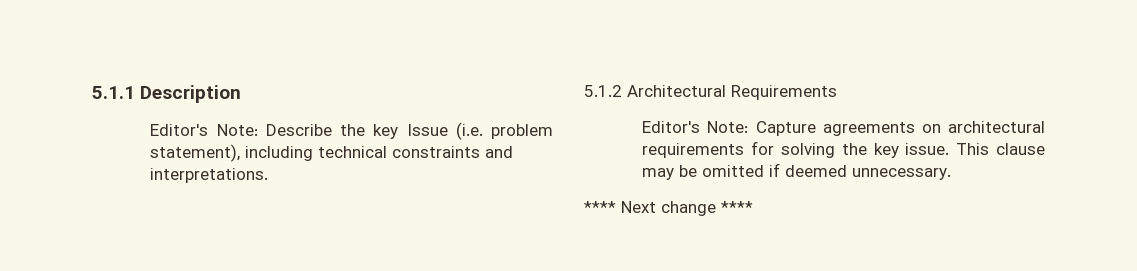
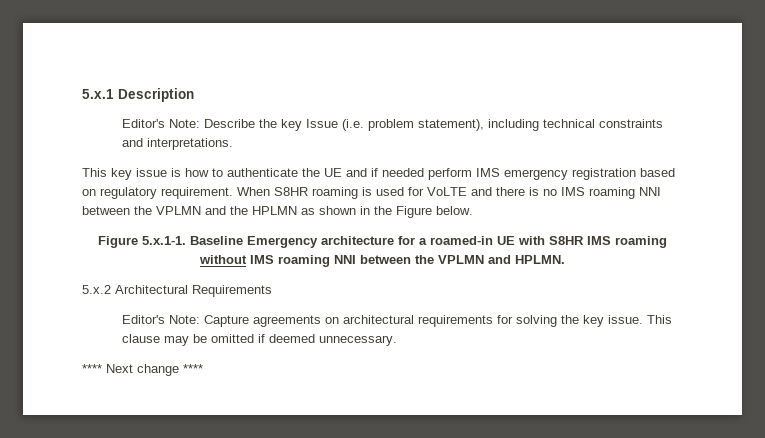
- 5.1.1 Description
+ 5.x.1 Description
- 5.1.2 Architectural Requirements
+ This key issue is how to authenticate the UE and if needed perform IMS emergency registration based on regulatory requirement. When S8HR roaming is used for VoLTE and there is no IMS roaming NNI between the VPLMN and the HPLMN as shown in the Figure below.
+ Figure 5.x.1-1. Baseline Emergency architecture for a roamed-in UE with S8HR IMS roaming without IMS roaming NNI between the VPLMN and HPLMN.
+ 5.x.2 Architectural Requirements

